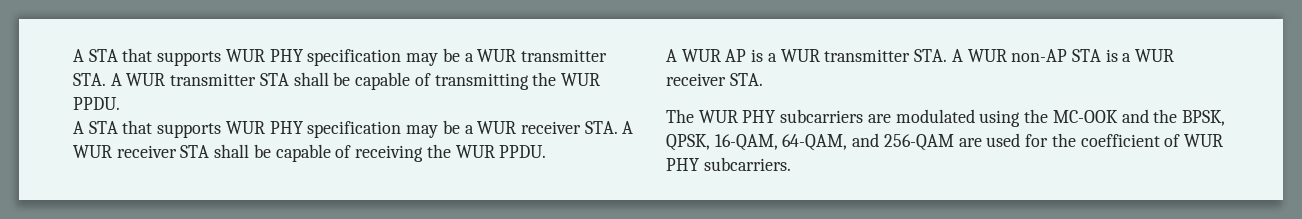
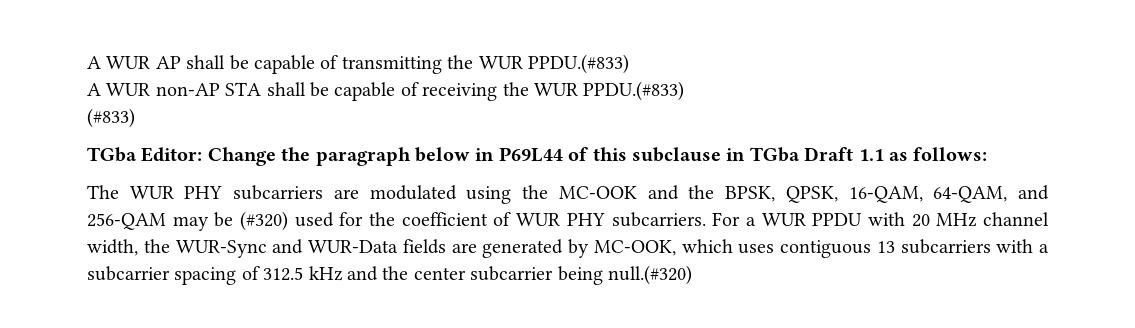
- A STA that supports WUR PHY specification may be a WUR transmitter STA. A WUR transmitter STA shall be capable of transmitting the WUR PPDU.
- A STA that supports WUR PHY specification may be a WUR receiver STA. A WUR receiver STA shall be capable of receiving the WUR PPDU.
- A WUR AP is a WUR transmitter STA. A WUR non-AP STA is a WUR receiver STA.
+ A WUR AP shall be capable of transmitting the WUR PPDU.(#833)
+ A WUR non-AP STA shall be capable of receiving the WUR PPDU.(#833)
+ (#833)
+ TGba Editor: Change the paragraph below in P69L44 of this subclause in TGba Draft 1.1 as follows:
- The WUR PHY subcarriers are modulated using the MC-OOK and the BPSK, QPSK, 16-QAM, 64-QAM, and 256-QAM are used for the coefficient of WUR PHY subcarriers.
+ The WUR PHY subcarriers are modulated using the MC-OOK and the BPSK, QPSK, 16-QAM, 64-QAM, and 256-QAM may be (#320) used for the coefficient of WUR PHY subcarriers.
+ For a WUR PPDU with 20 MHz channel width, the WUR-Sync and WUR-Data fields are generated by MC-OOK, which uses contiguous 13 subcarriers with a subcarrier spacing of 312.5 kHz and the center subcarrier being null.(#320)

